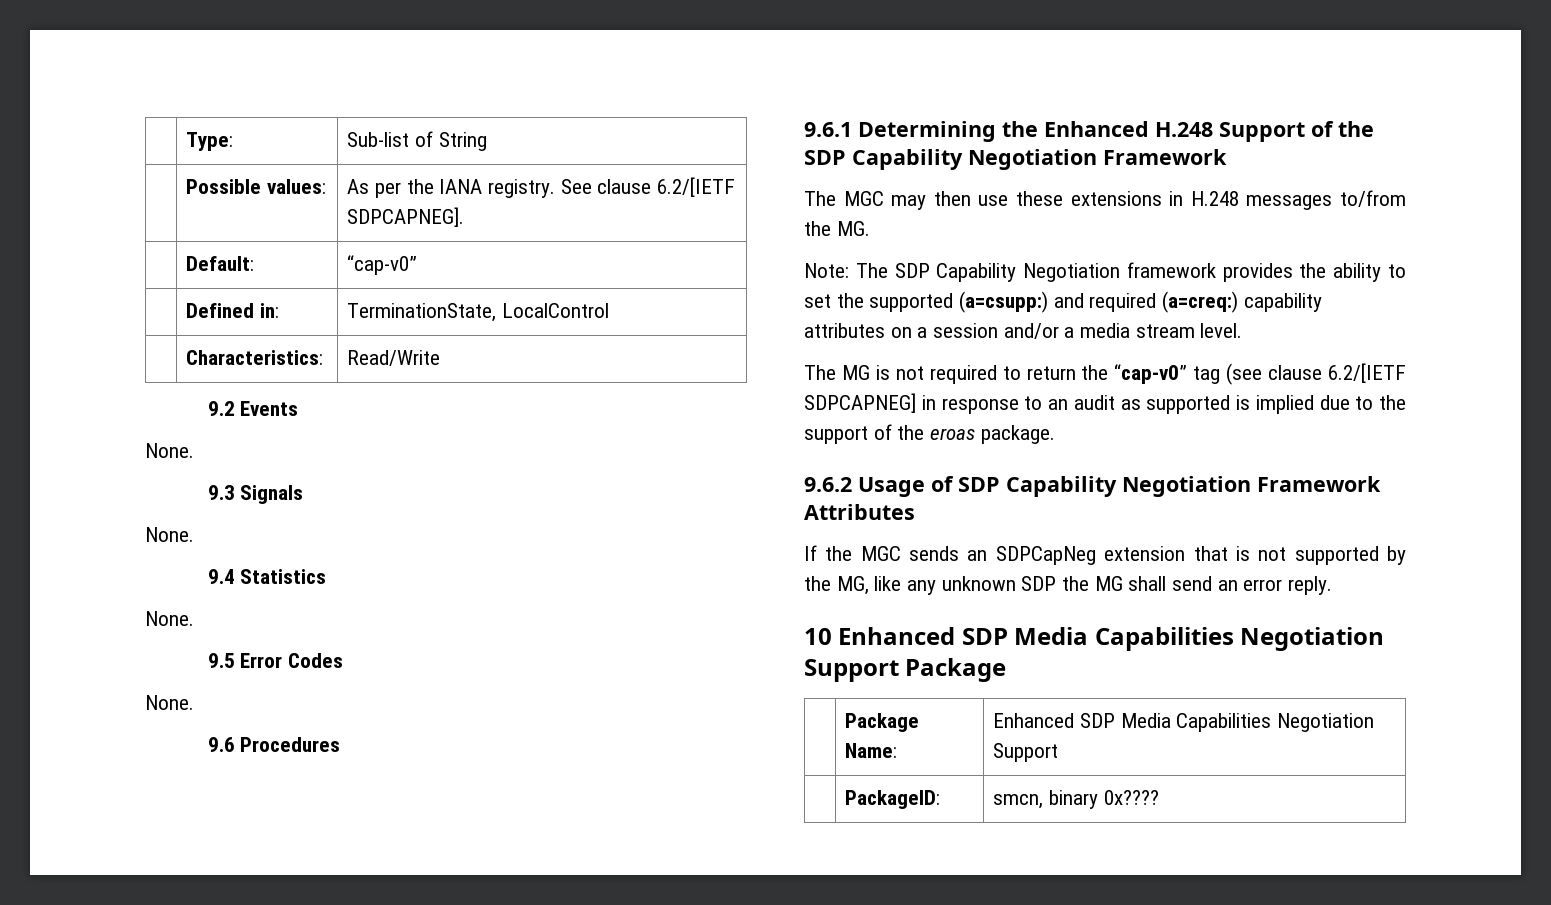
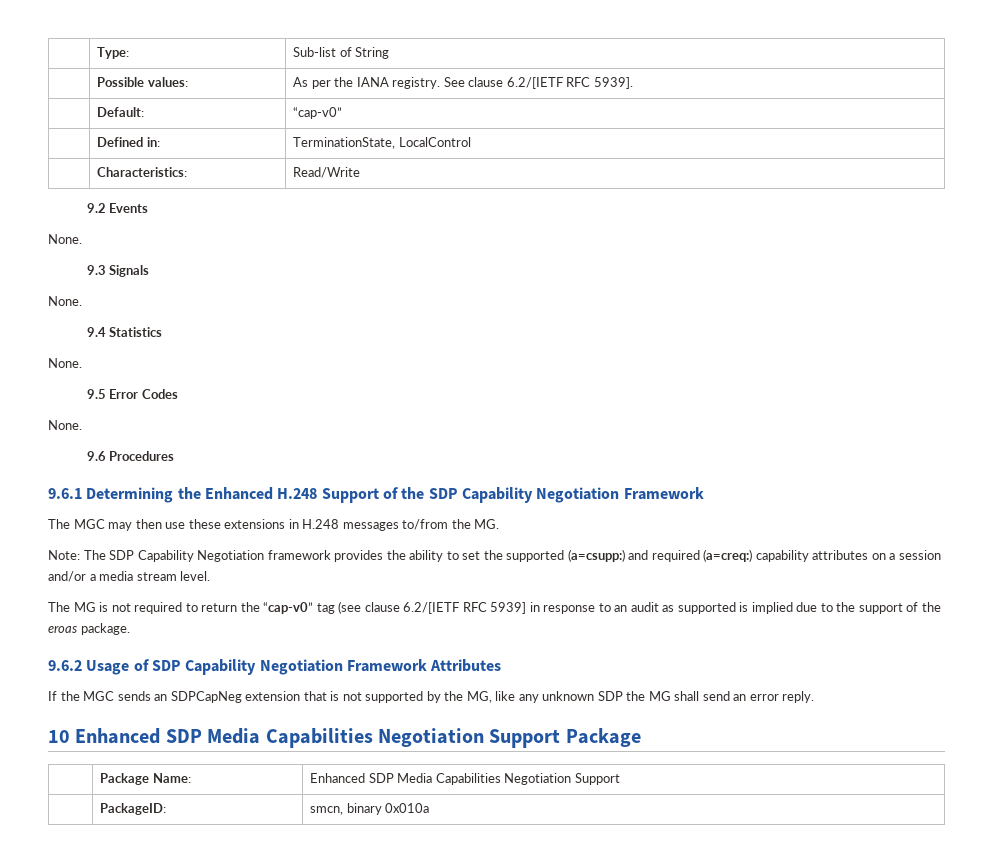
- | Possible values: | As per the IANA registry. See clause 6.2/[IETF SDPCAPNEG].
+ | Possible values: | As per the IANA registry. See clause 6.2/[IETF RFC 5939].
- The MG is not required to return the “cap-v0” tag (see clause 6.2/[IETF SDPCAPNEG] in response to an audit as supported is implied due to the support of the eroas package.
+ The MG is not required to return the “cap-v0” tag (see clause 6.2/[IETF RFC 5939] in response to an audit as supported is implied due to the support of the eroas package.
- | PackageID: | smcn, binary 0x????
+ | PackageID: | smcn, binary 0x010a

